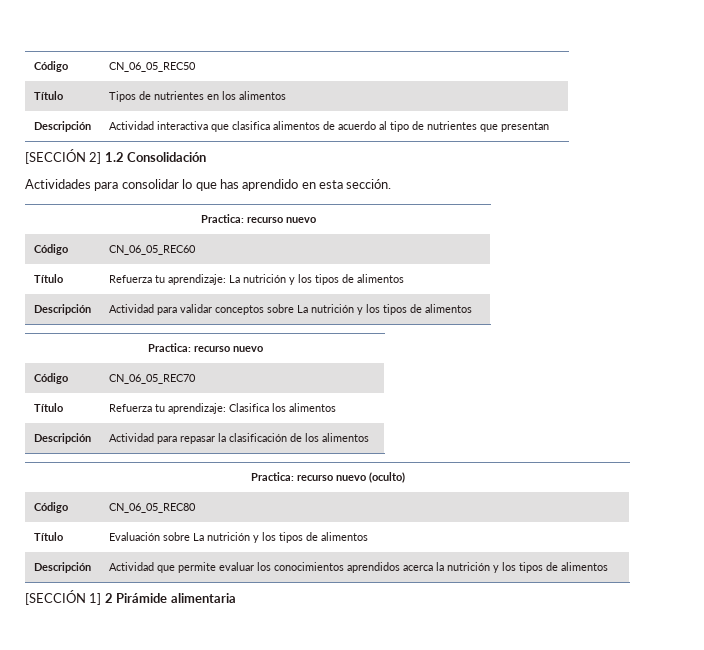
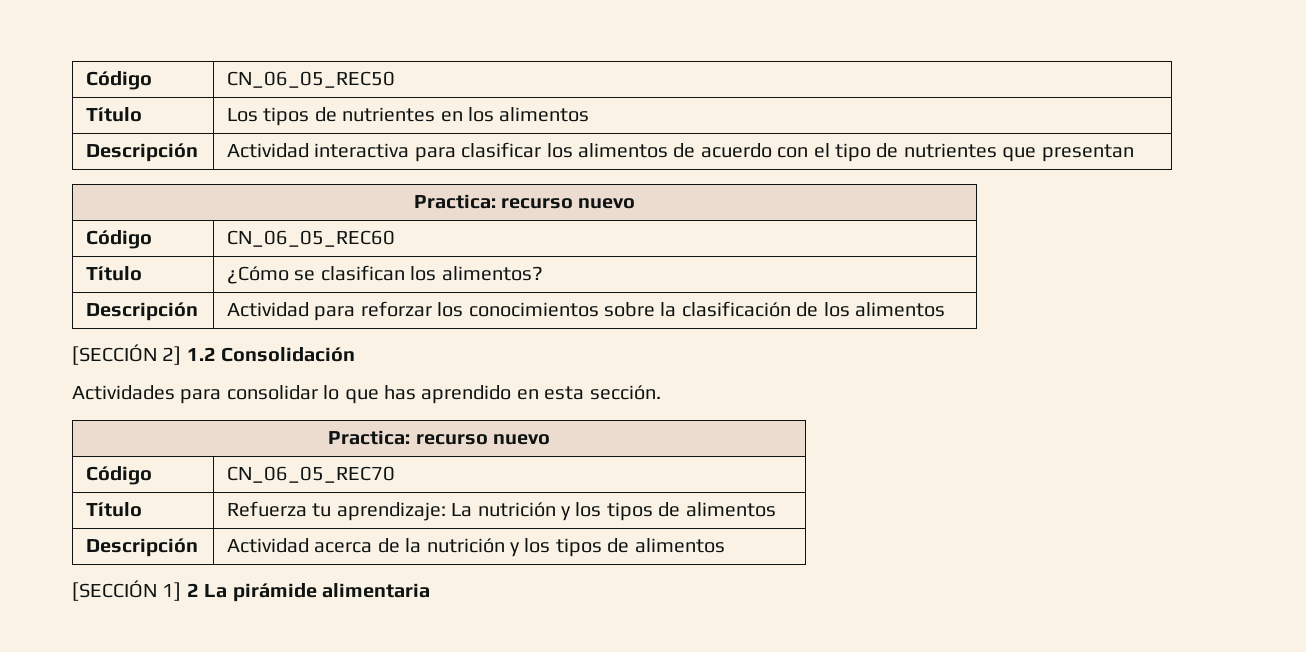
- Título | Tipos de nutrientes en los alimentos
+ Título | Los tipos de nutrientes en los alimentos
- Descripción | Actividad interactiva que clasifica alimentos de acuerdo al tipo de nutrientes que presentan
+ Descripción | Actividad interactiva para clasificar los alimentos de acuerdo con el tipo de nutrientes que presentan
+ Practica: recurso nuevo
+ Código | CN_06_05_REC60
+ Título | ¿Cómo se clasifican los alimentos?
+ Descripción | Actividad para reforzar los conocimientos sobre la clasificación de los alimentos
- Código | CN_06_05_REC60
+ Código | CN_06_05_REC70
- Descripción | Actividad para validar conceptos sobre La nutrición y los tipos de alimentos
- Practica: recurso nuevo
- Código | CN_06_05_REC70
- Título | Refuerza tu aprendizaje: Clasifica los alimentos
- Descripción | Actividad para repasar la clasificación de los alimentos
- Practica: recurso nuevo (oculto)
- Código | CN_06_05_REC80
- Título | Evaluación sobre La nutrición y los tipos de alimentos
- Descripción | Actividad que permite evaluar los conocimientos aprendidos acerca la nutrición y los tipos de alimentos
+ Descripción | Actividad acerca de la nutrición y los tipos de alimentos
- [SECCIÓN 1] 2 Pirámide alimentaria
+ [SECCIÓN 1] 2 La pirámide alimentaria

